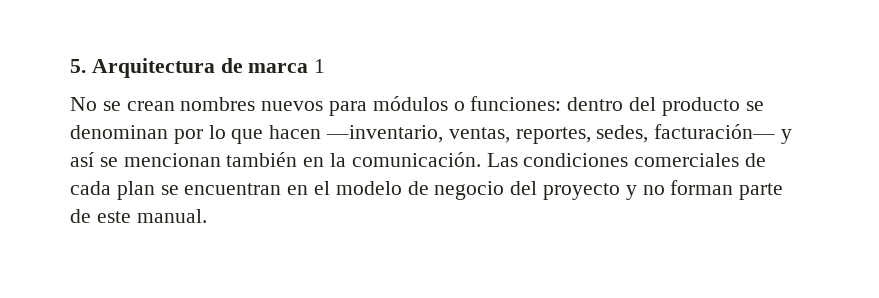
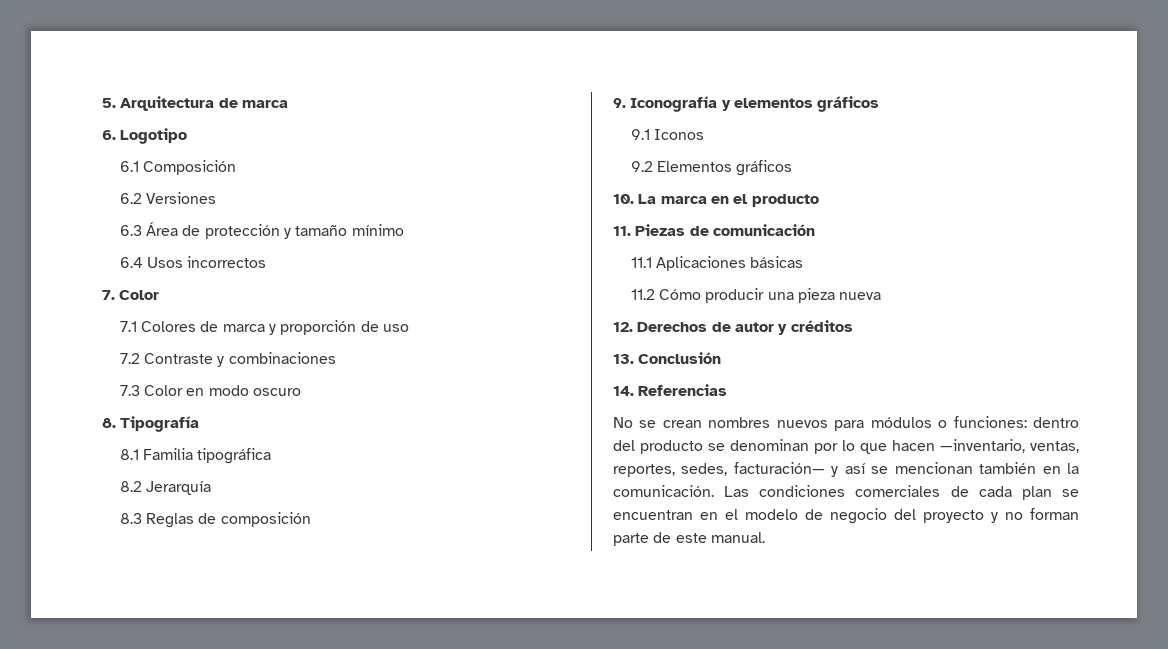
- 5. Arquitectura de marca 1
+ 5. Arquitectura de marca
+ 6. Logotipo
+ 6.1 Composición
+ 6.2 Versiones
+ 6.3 Área de protección y tamaño mínimo
+ 6.4 Usos incorrectos
+ 7. Color
+ 7.1 Colores de marca y proporción de uso
+ 7.2 Contraste y combinaciones
+ 7.3 Color en modo oscuro
+ 8. Tipografía
+ 8.1 Familia tipográfica
+ 8.2 Jerarquía
+ 8.3 Reglas de composición
+ 9. Iconografía y elementos gráficos
+ 9.1 Iconos
+ 9.2 Elementos gráficos
+ 10. La marca en el producto
+ 11. Piezas de comunicación
+ 11.1 Aplicaciones básicas
+ 11.2 Cómo producir una pieza nueva
+ 12. Derechos de autor y créditos
+ 13. Conclusión
+ 14. Referencias

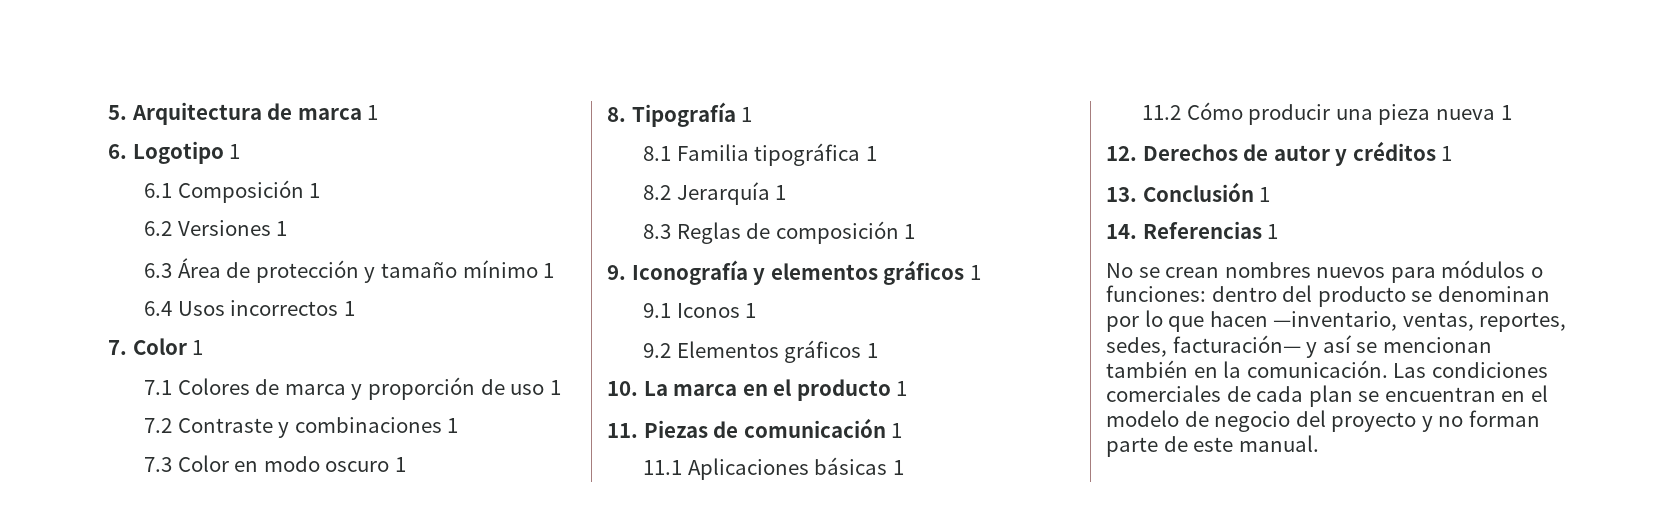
- 5. Arquitectura de marca
+ 5. Arquitectura de marca 1
- 6. Logotipo
+ 6. Logotipo 1
- 6.1 Composición
+ 6.1 Composición 1
- 6.2 Versiones
+ 6.2 Versiones 1
- 6.3 Área de protección y tamaño mínimo
+ 6.3 Área de protección y tamaño mínimo 1
- 6.4 Usos incorrectos
+ 6.4 Usos incorrectos 1
- 7. Color
+ 7. Color 1
- 7.1 Colores de marca y proporción de uso
+ 7.1 Colores de marca y proporción de uso 1
- 7.2 Contraste y combinaciones
+ 7.2 Contraste y combinaciones 1
- 7.3 Color en modo oscuro
+ 7.3 Color en modo oscuro 1
- 8. Tipografía
+ 8. Tipografía 1
- 8.1 Familia tipográfica
+ 8.1 Familia tipográfica 1
- 8.2 Jerarquía
+ 8.2 Jerarquía 1
- 8.3 Reglas de composición
+ 8.3 Reglas de composición 1
- 9. Iconografía y elementos gráficos
+ 9. Iconografía y elementos gráficos 1
- 9.1 Iconos
+ 9.1 Iconos 1
- 9.2 Elementos gráficos
+ 9.2 Elementos gráficos 1
- 10. La marca en el producto
+ 10. La marca en el producto 1
- 11. Piezas de comunicación
+ 11. Piezas de comunicación 1
- 11.1 Aplicaciones básicas
+ 11.1 Aplicaciones básicas 1
- 11.2 Cómo producir una pieza nueva
+ 11.2 Cómo producir una pieza nueva 1
- 12. Derechos de autor y créditos
+ 12. Derechos de autor y créditos 1
- 13. Conclusión
+ 13. Conclusión 1
- 14. Referencias
+ 14. Referencias 1

